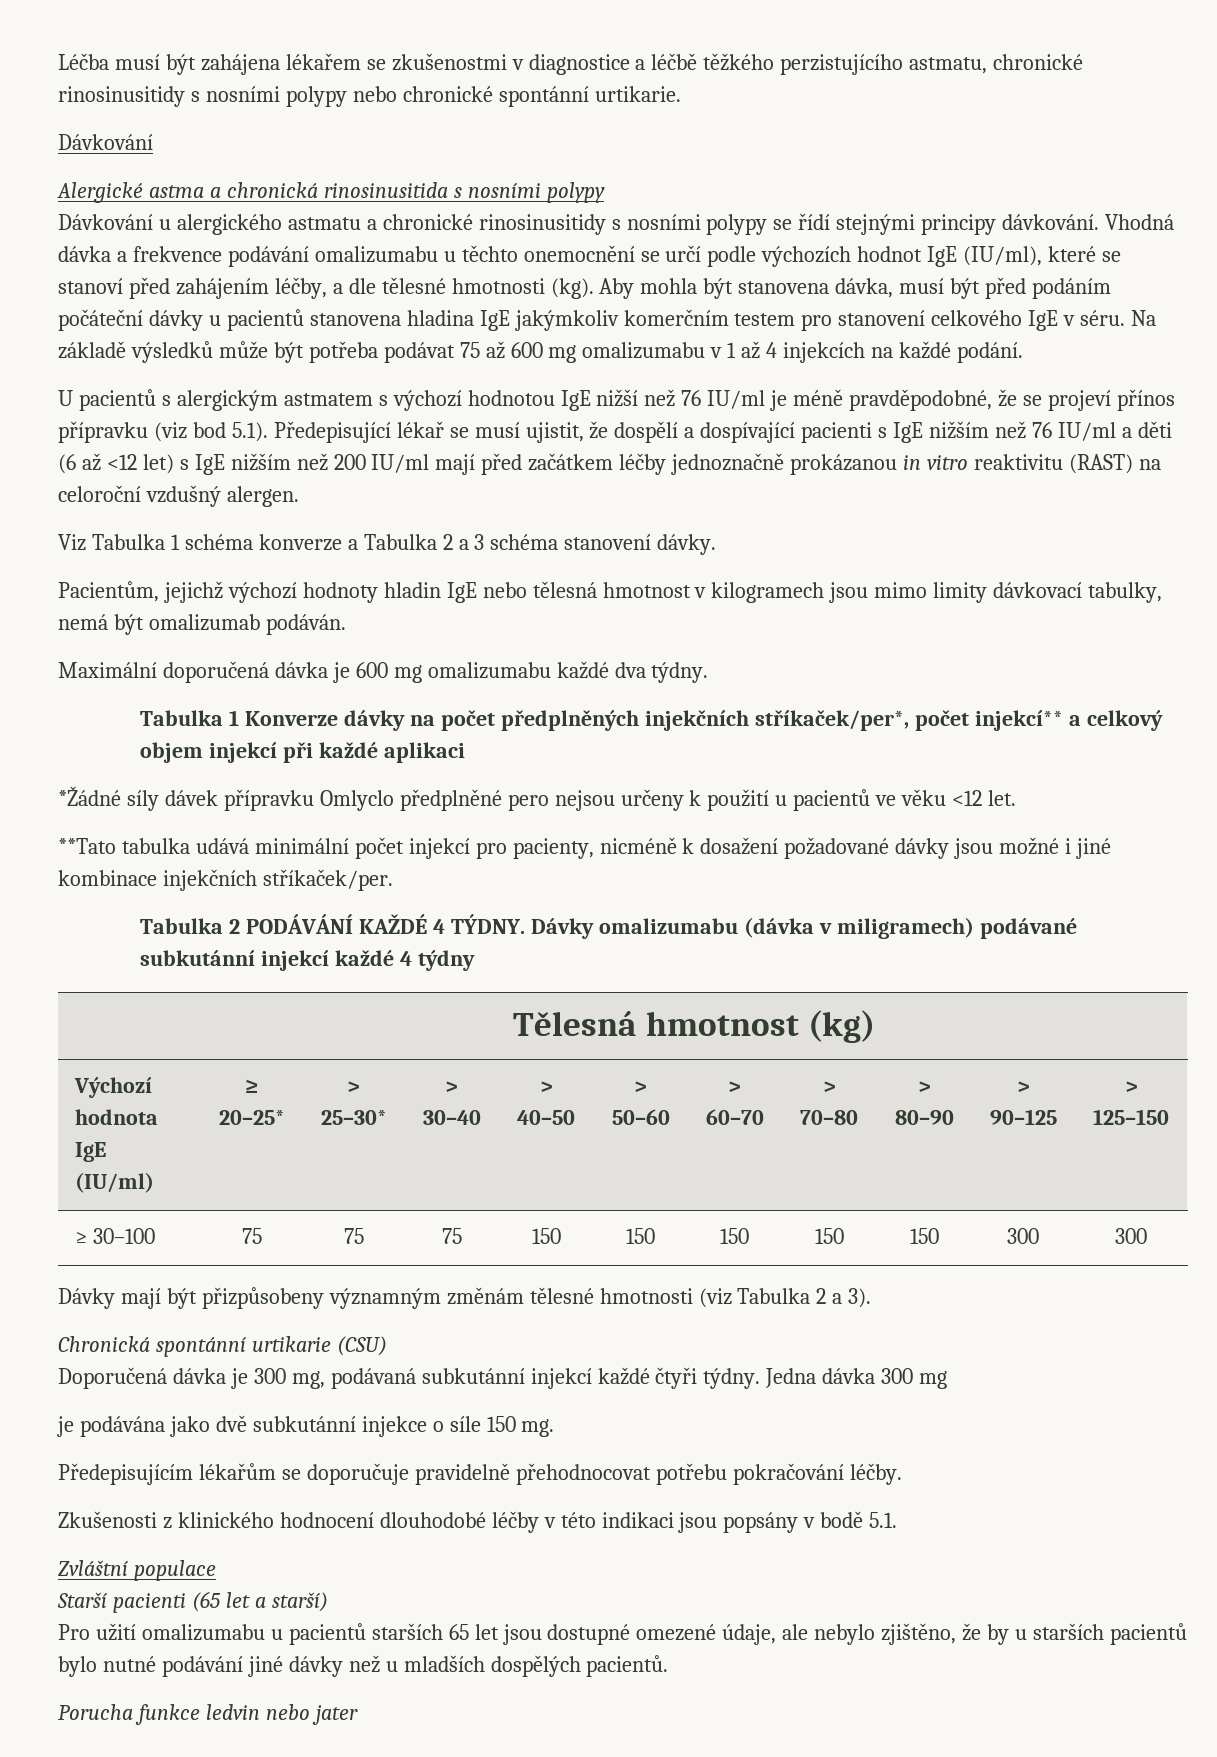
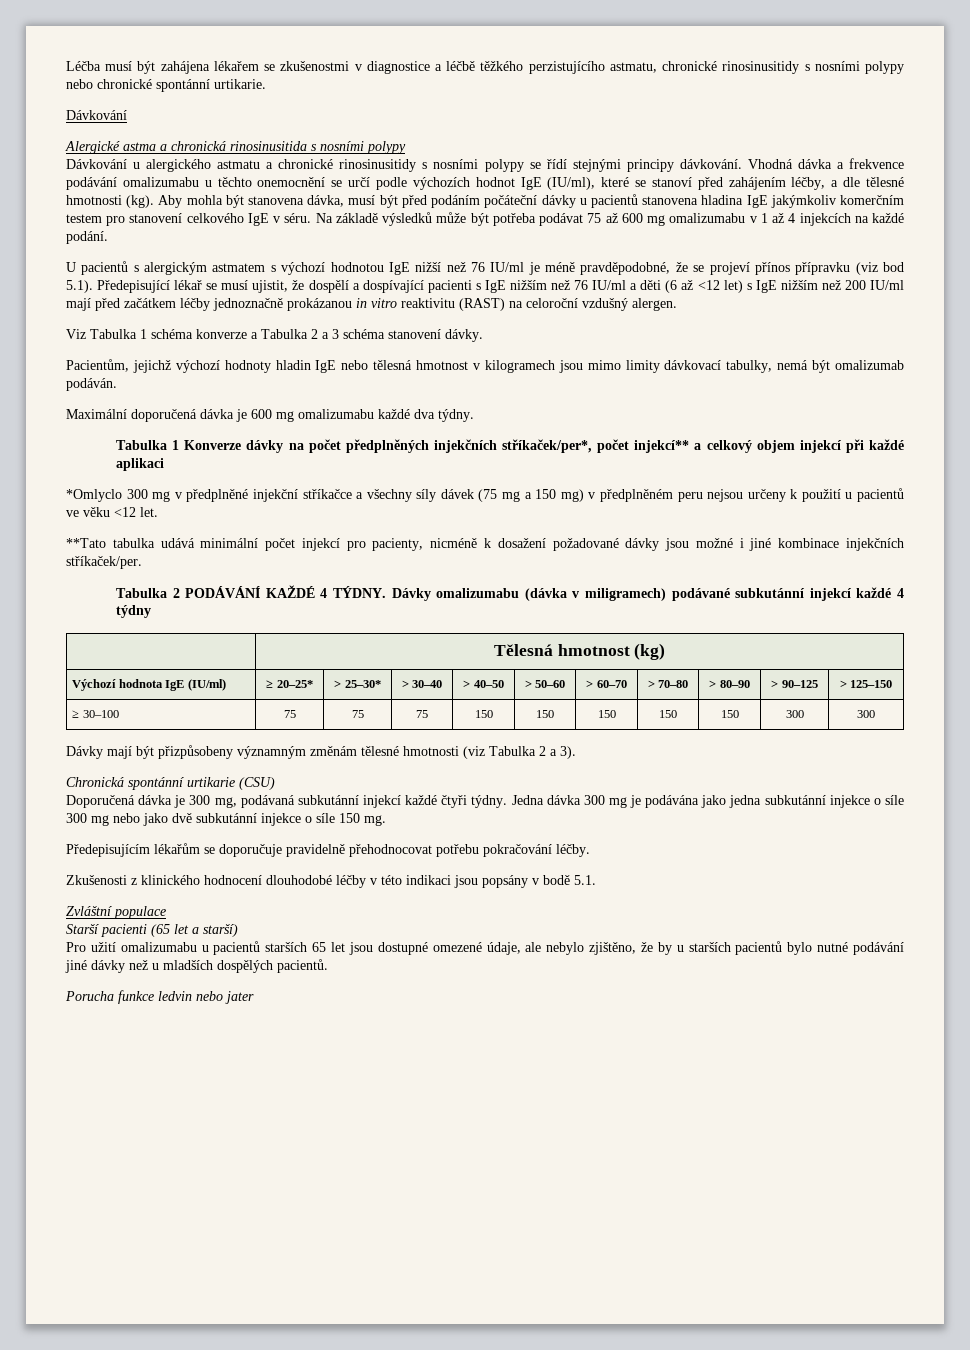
- *Žádné síly dávek přípravku Omlyclo předplněné pero nejsou určeny k použití u pacientů ve věku <12 let.
+ *Omlyclo 300 mg v předplněné injekční stříkačce a všechny síly dávek (75 mg a 150 mg) v předplněném peru nejsou určeny k použití u pacientů ve věku <12 let.
- Jedna dávka 300 mg
- je podávána jako dvě subkutánní injekce o síle 150 mg.
+ Jedna dávka 300 mg je podávána jako jedna subkutánní injekce o síle 300 mg nebo jako dvě subkutánní injekce o síle 150 mg.

